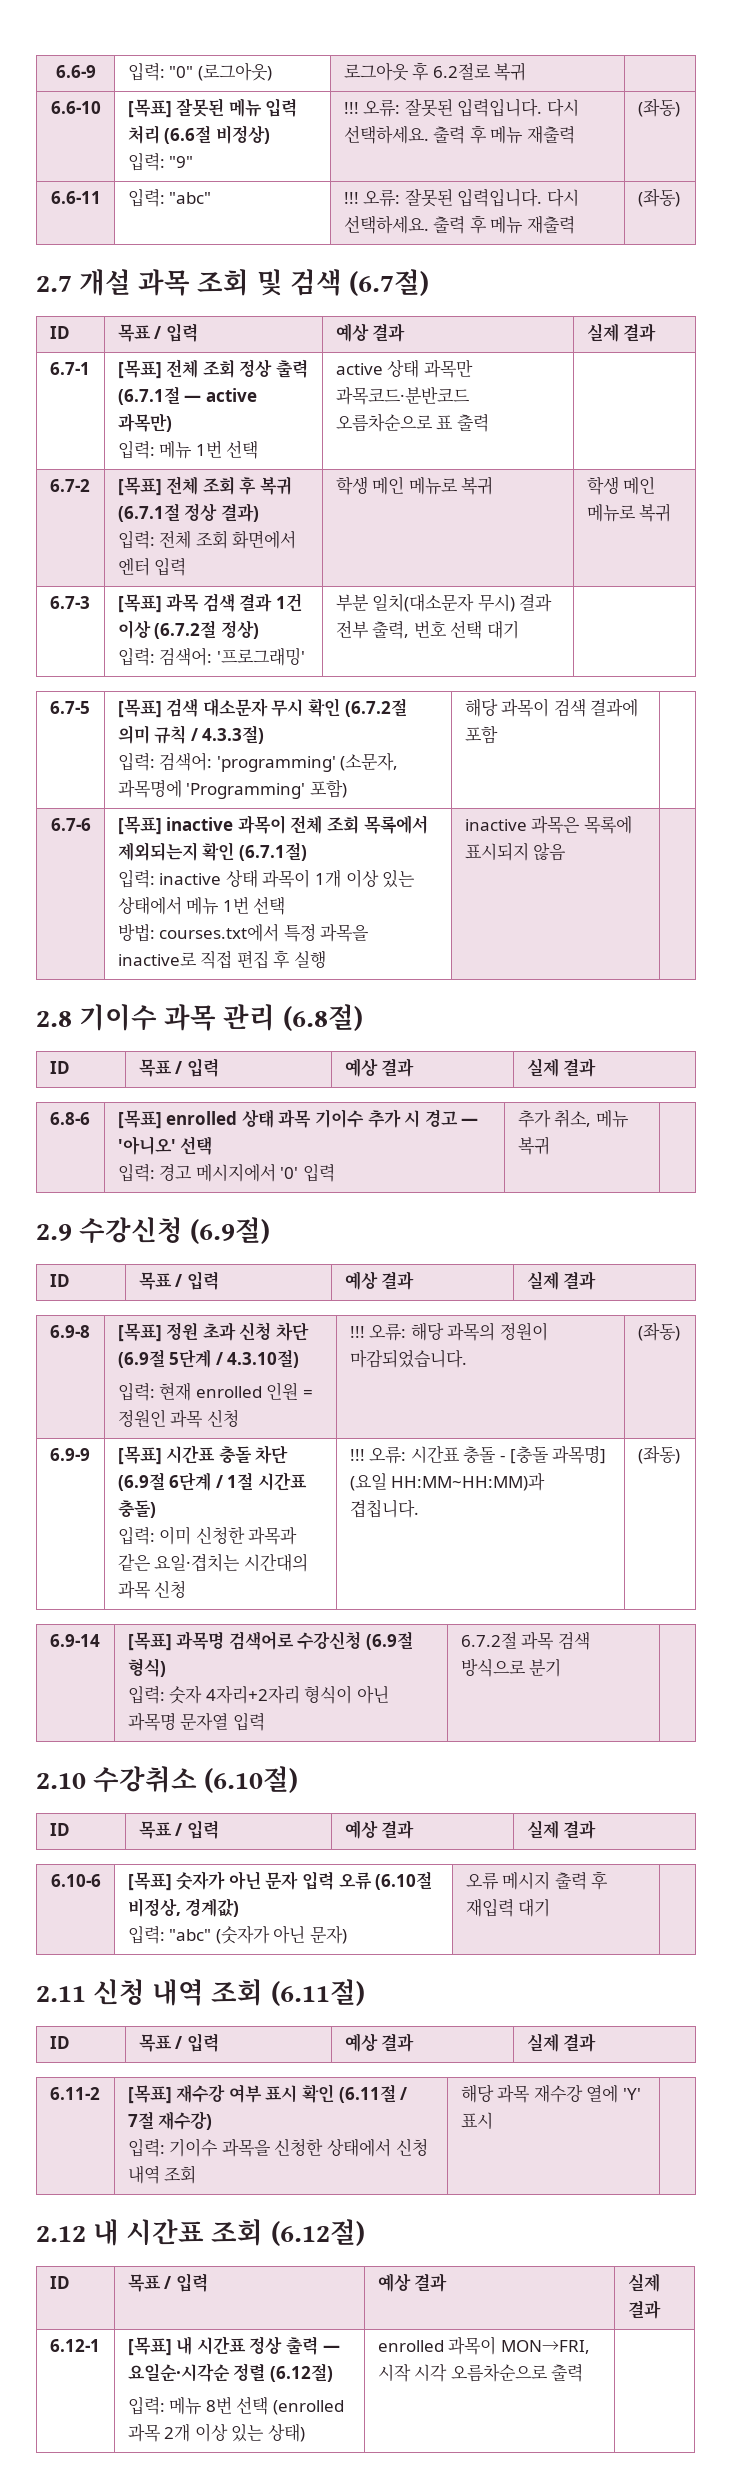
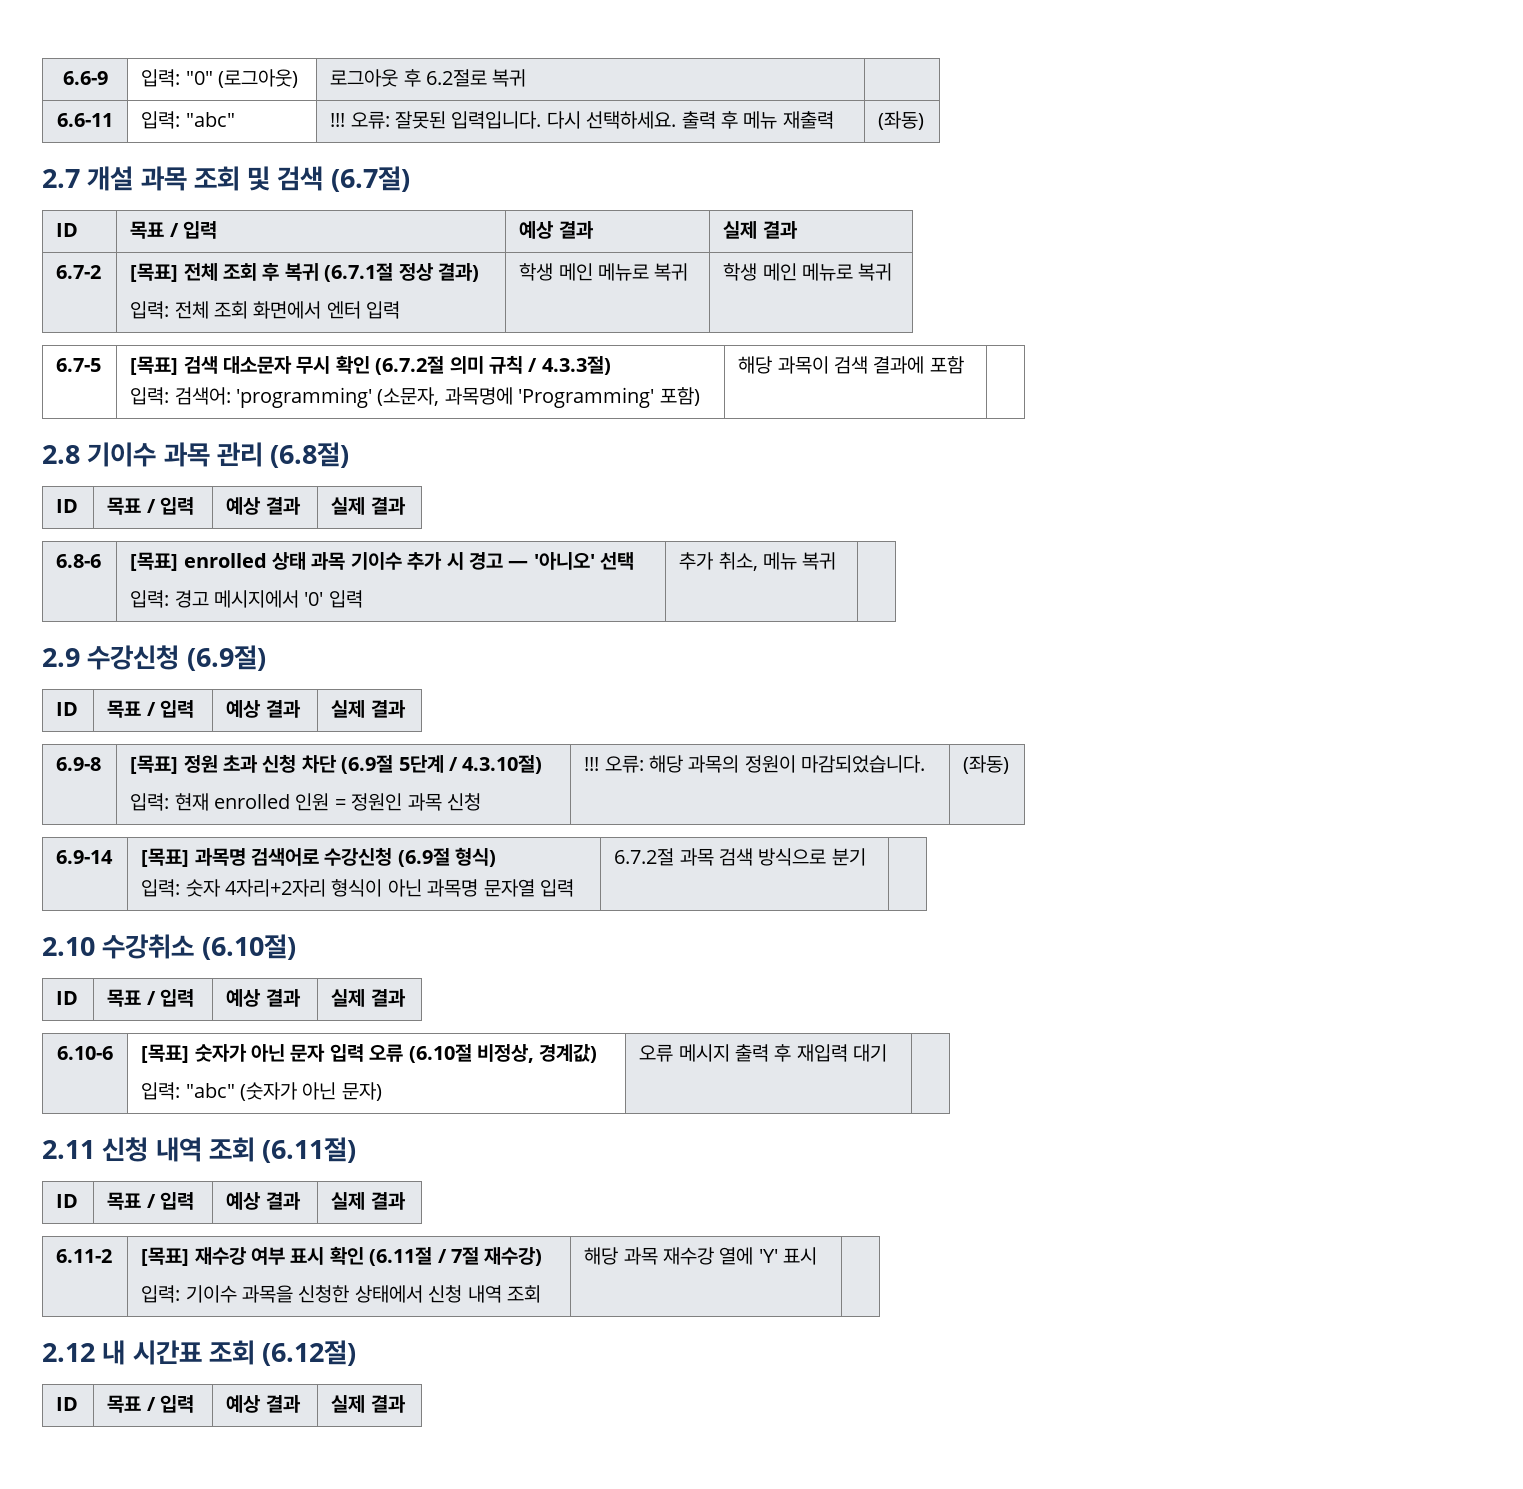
- 6.6-10 | [목표] 잘못된 메뉴 입력 처리 (6.6절 비정상)
- 입력: "9" | !!! 오류: 잘못된 입력입니다. 다시 선택하세요. 출력 후 메뉴 재출력 | (좌동)
- 6.7-1 | [목표] 전체 조회 정상 출력 (6.7.1절 — active 과목만)
- 입력: 메뉴 1번 선택 | active 상태 과목만 과목코드·분반코드 오름차순으로 표 출력 |
- 6.7-3 | [목표] 과목 검색 결과 1건 이상 (6.7.2절 정상)
- 입력: 검색어: '프로그래밍' | 부분 일치(대소문자 무시) 결과 전부 출력, 번호 선택 대기 |
- 6.7-6 | [목표] inactive 과목이 전체 조회 목록에서 제외되는지 확인 (6.7.1절)
- 입력: inactive 상태 과목이 1개 이상 있는 상태에서 메뉴 1번 선택
- 방법: courses.txt에서 특정 과목을 inactive로 직접 편집 후 실행 | inactive 과목은 목록에 표시되지 않음 |
- 6.9-9 | [목표] 시간표 충돌 차단 (6.9절 6단계 / 1절 시간표 충돌)
- 입력: 이미 신청한 과목과 같은 요일·겹치는 시간대의 과목 신청 | !!! 오류: 시간표 충돌 - [충돌 과목명] (요일 HH:MM~HH:MM)과 겹칩니다. | (좌동)
- 6.12-1 | [목표] 내 시간표 정상 출력 — 요일순·시각순 정렬 (6.12절)
- 입력: 메뉴 8번 선택 (enrolled 과목 2개 이상 있는 상태) | enrolled 과목이 MON→FRI, 시작 시각 오름차순으로 출력 |

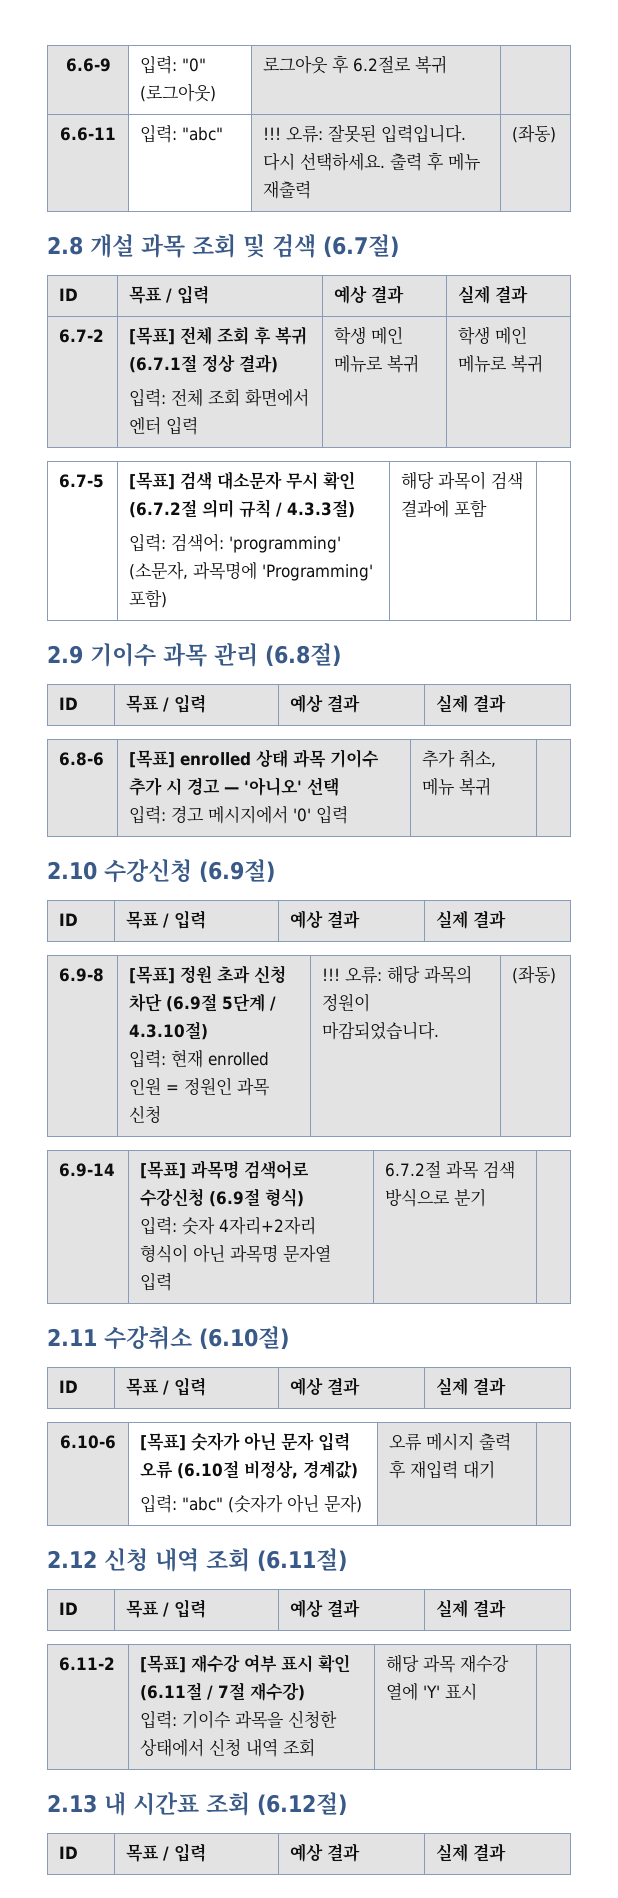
- 2.7 개설 과목 조회 및 검색 (6.7절)
+ 2.8 개설 과목 조회 및 검색 (6.7절)
- 2.8 기이수 과목 관리 (6.8절)
+ 2.9 기이수 과목 관리 (6.8절)
- 2.9 수강신청 (6.9절)
+ 2.10 수강신청 (6.9절)
- 2.10 수강취소 (6.10절)
+ 2.11 수강취소 (6.10절)
- 2.11 신청 내역 조회 (6.11절)
+ 2.12 신청 내역 조회 (6.11절)
- 2.12 내 시간표 조회 (6.12절)
+ 2.13 내 시간표 조회 (6.12절)

